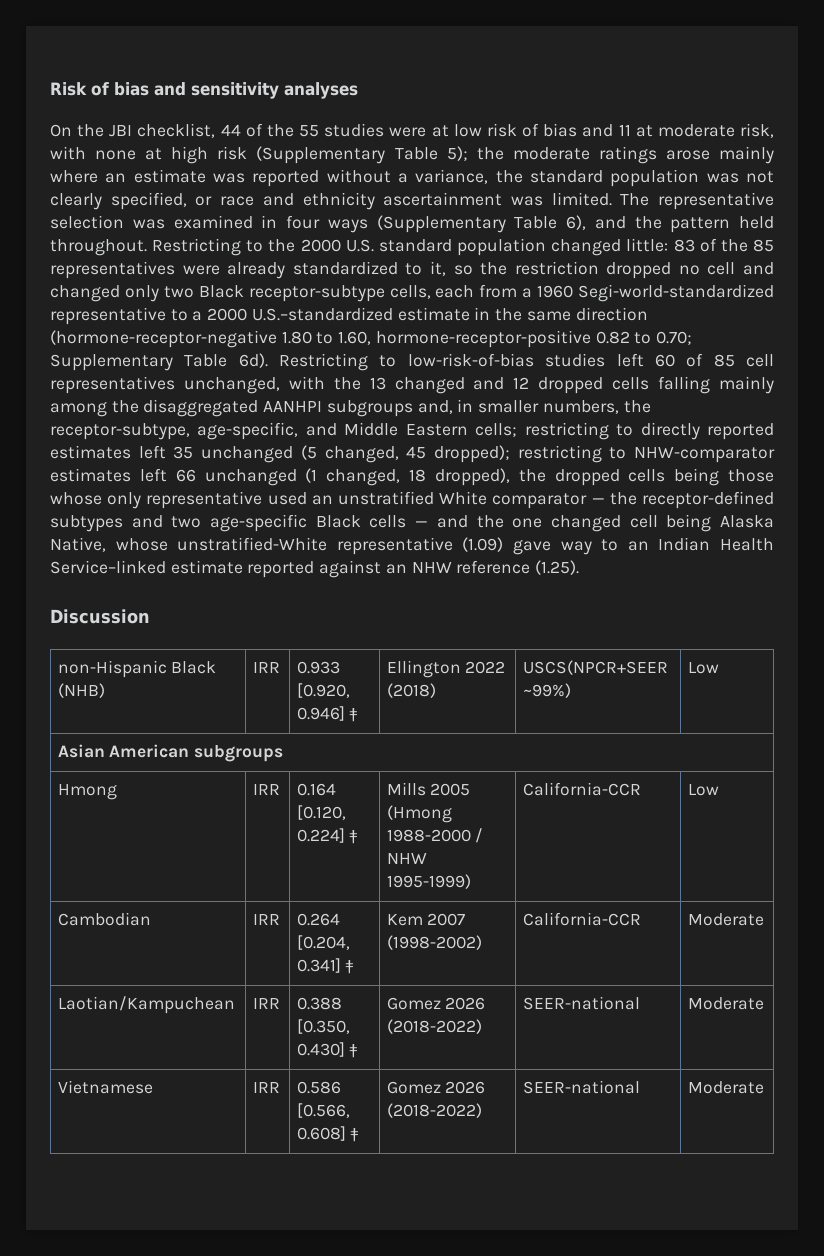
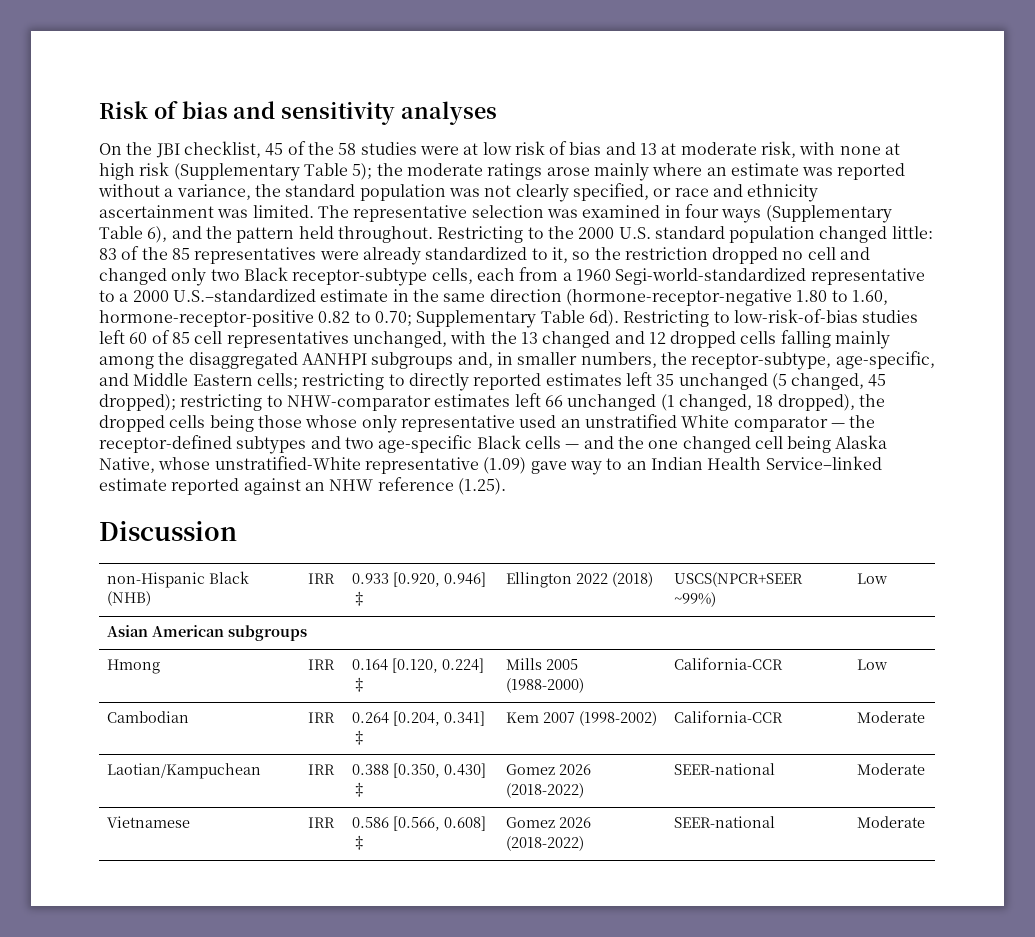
- On the JBI checklist, 44 of the 55 studies were at low risk of bias and 11 at moderate risk, with none at high risk (Supplementary Table 5); the moderate ratings arose mainly where an estimate was reported without a variance, the standard population was not clearly specified, or race and ethnicity ascertainment was limited.
+ On the JBI checklist, 45 of the 58 studies were at low risk of bias and 13 at moderate risk, with none at high risk (Supplementary Table 5); the moderate ratings arose mainly where an estimate was reported without a variance, the standard population was not clearly specified, or race and ethnicity ascertainment was limited.
- Hmong | IRR | 0.164 [0.120, 0.224] ‡ | Mills 2005 (Hmong 1988-2000 / NHW 1995-1999) | California-CCR | Low
+ Hmong | IRR | 0.164 [0.120, 0.224] ‡ | Mills 2005 (1988-2000) | California-CCR | Low

